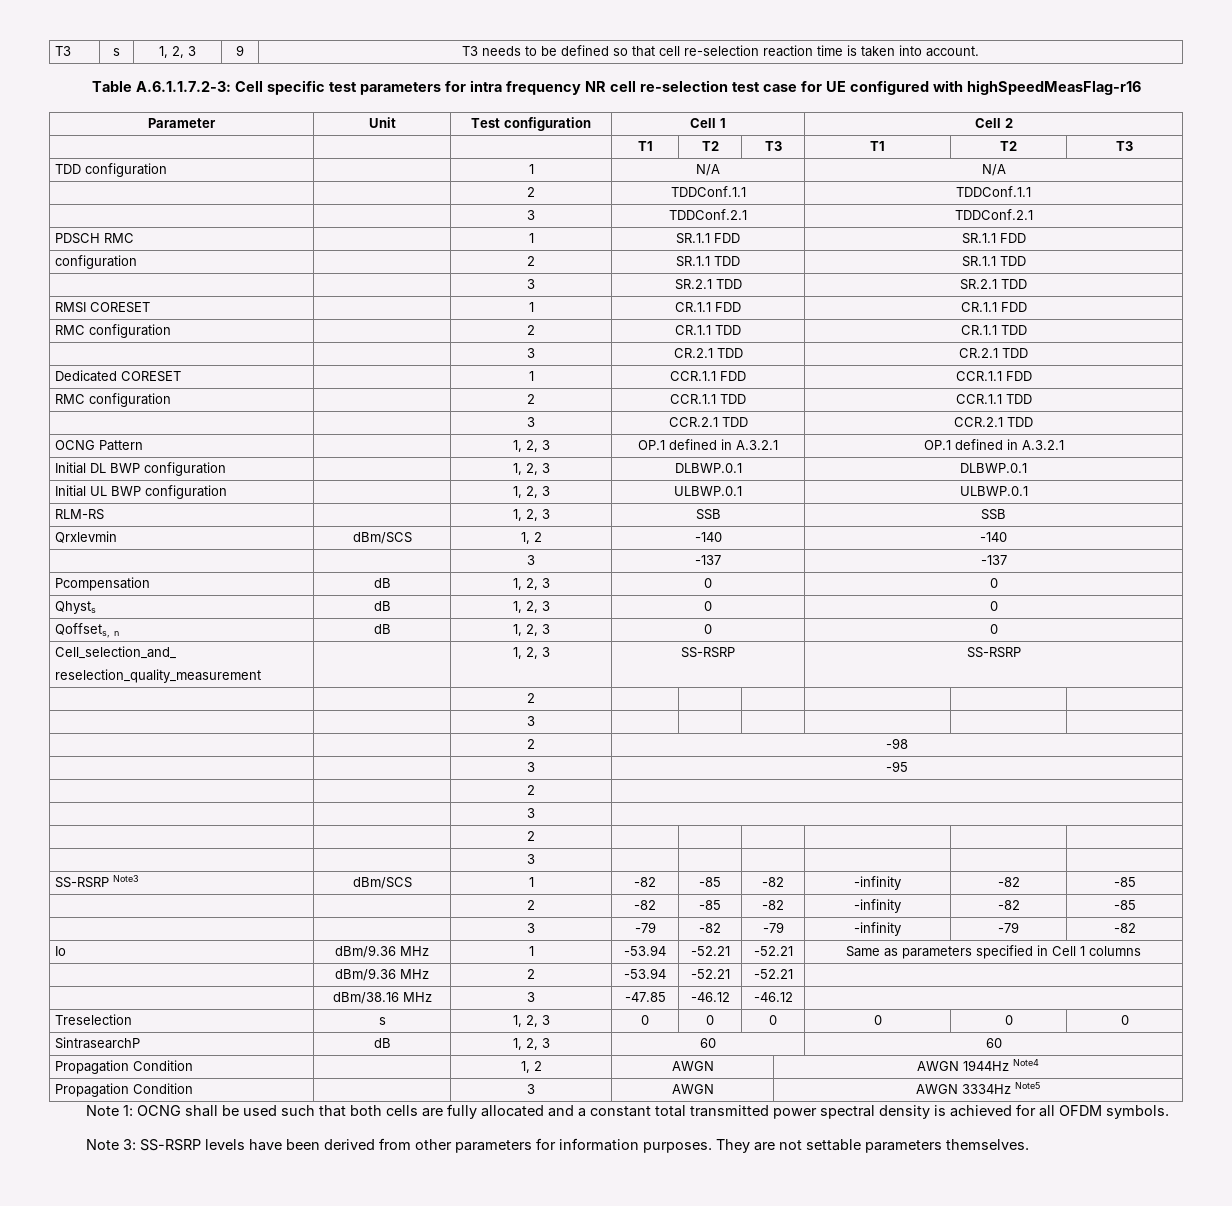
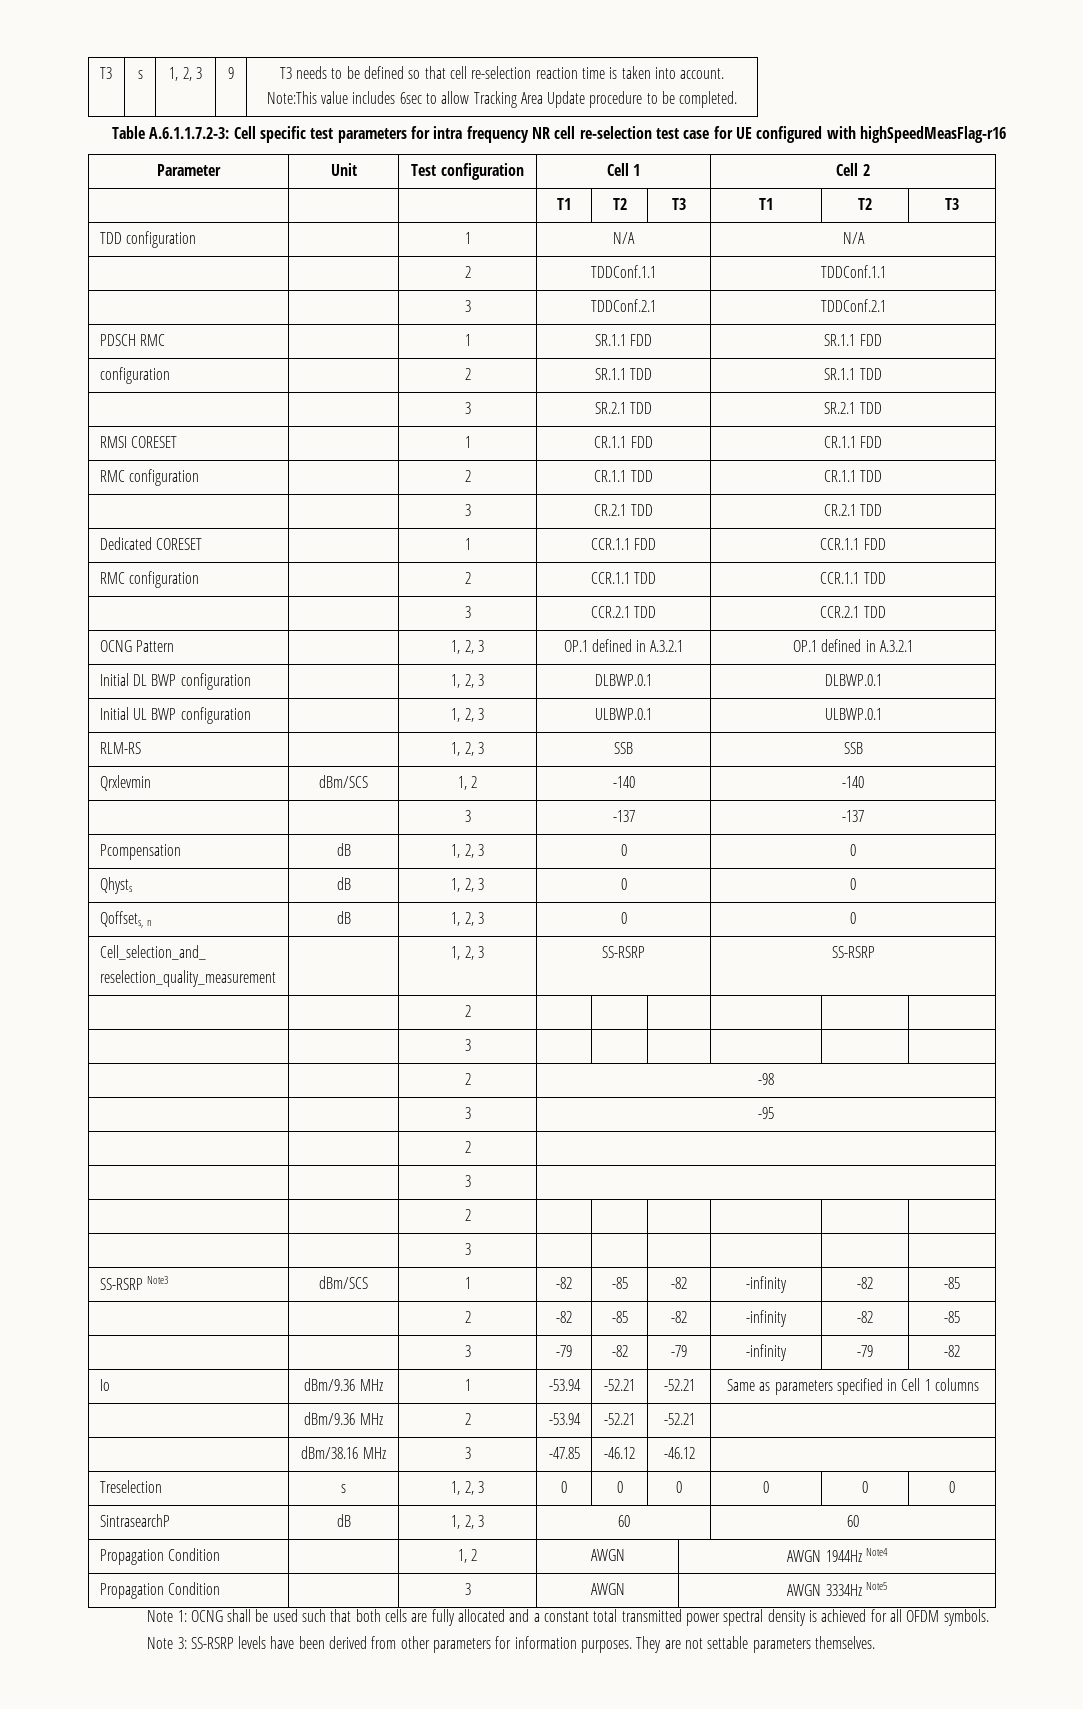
  T3 | s | 1, 2, 3 | 9 | T3 needs to be defined so that cell re-selection reaction time is taken into account.
+ Note:This value includes 6sec to allow Tracking Area Update procedure to be completed.

